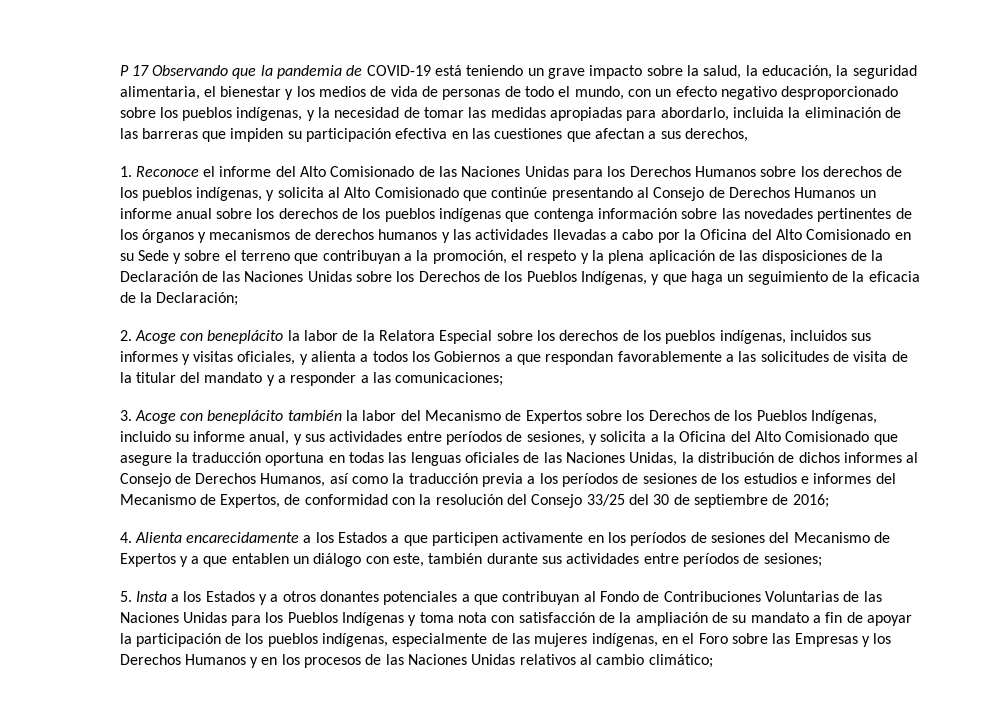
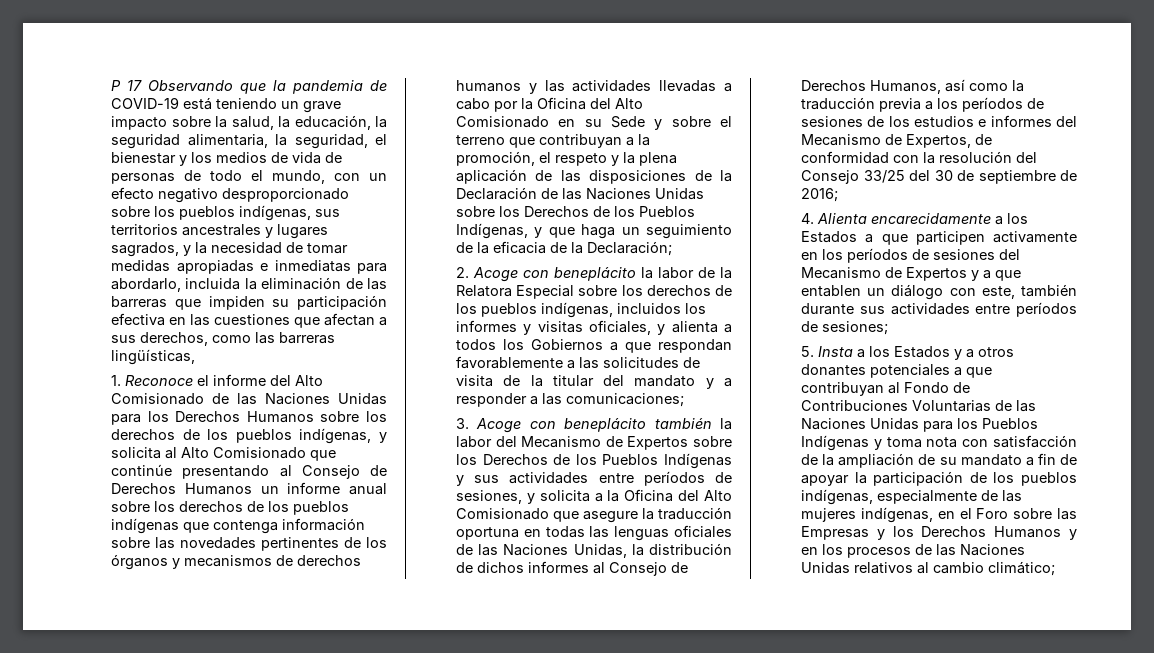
- P 17 Observando que la pandemia de COVID-19 está teniendo un grave impacto sobre la salud, la educación, la seguridad alimentaria, el bienestar y los medios de vida de personas de todo el mundo, con un efecto negativo desproporcionado sobre los pueblos indígenas, y la necesidad de tomar las medidas apropiadas para abordarlo, incluida la eliminación de las barreras que impiden su participación efectiva en las cuestiones que afectan a sus derechos,
+ P 17 Observando que la pandemia de COVID-19 está teniendo un grave impacto sobre la salud, la educación, la seguridad alimentaria, la seguridad, el bienestar y los medios de vida de personas de todo el mundo, con un efecto negativo desproporcionado sobre los pueblos indígenas, sus territorios ancestrales y lugares sagrados, y la necesidad de tomar medidas apropiadas e inmediatas para abordarlo, incluida la eliminación de las barreras que impiden su participación efectiva en las cuestiones que afectan a sus derechos, como las barreras lingüísticas,
- 2. Acoge con beneplácito la labor de la Relatora Especial sobre los derechos de los pueblos indígenas, incluidos sus informes y visitas oficiales, y alienta a todos los Gobiernos a que respondan favorablemente a las solicitudes de visita de la titular del mandato y a responder a las comunicaciones;
+ 2. Acoge con beneplácito la labor de la Relatora Especial sobre los derechos de los pueblos indígenas, incluidos los informes y visitas oficiales, y alienta a todos los Gobiernos a que respondan favorablemente a las solicitudes de visita de la titular del mandato y a responder a las comunicaciones;
- 3. Acoge con beneplácito también la labor del Mecanismo de Expertos sobre los Derechos de los Pueblos Indígenas, incluido su informe anual, y sus actividades entre períodos de sesiones, y solicita a la Oficina del Alto Comisionado que asegure la traducción oportuna en todas las lenguas oficiales de las Naciones Unidas, la distribución de dichos informes al Consejo de Derechos Humanos, así como la traducción previa a los períodos de sesiones de los estudios e informes del Mecanismo de Expertos, de conformidad con la resolución del Consejo 33/25 del 30 de septiembre de 2016;
+ 3. Acoge con beneplácito también la labor del Mecanismo de Expertos sobre los Derechos de los Pueblos Indígenas y sus actividades entre períodos de sesiones, y solicita a la Oficina del Alto Comisionado que asegure la traducción oportuna en todas las lenguas oficiales de las Naciones Unidas, la distribución de dichos informes al Consejo de Derechos Humanos, así como la traducción previa a los períodos de sesiones de los estudios e informes del Mecanismo de Expertos, de conformidad con la resolución del Consejo 33/25 del 30 de septiembre de 2016;

